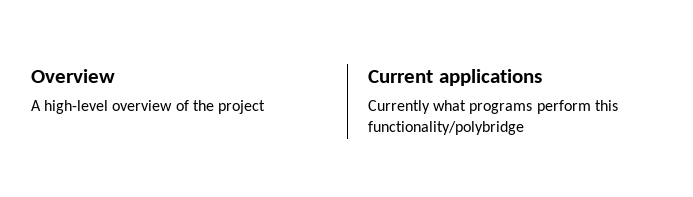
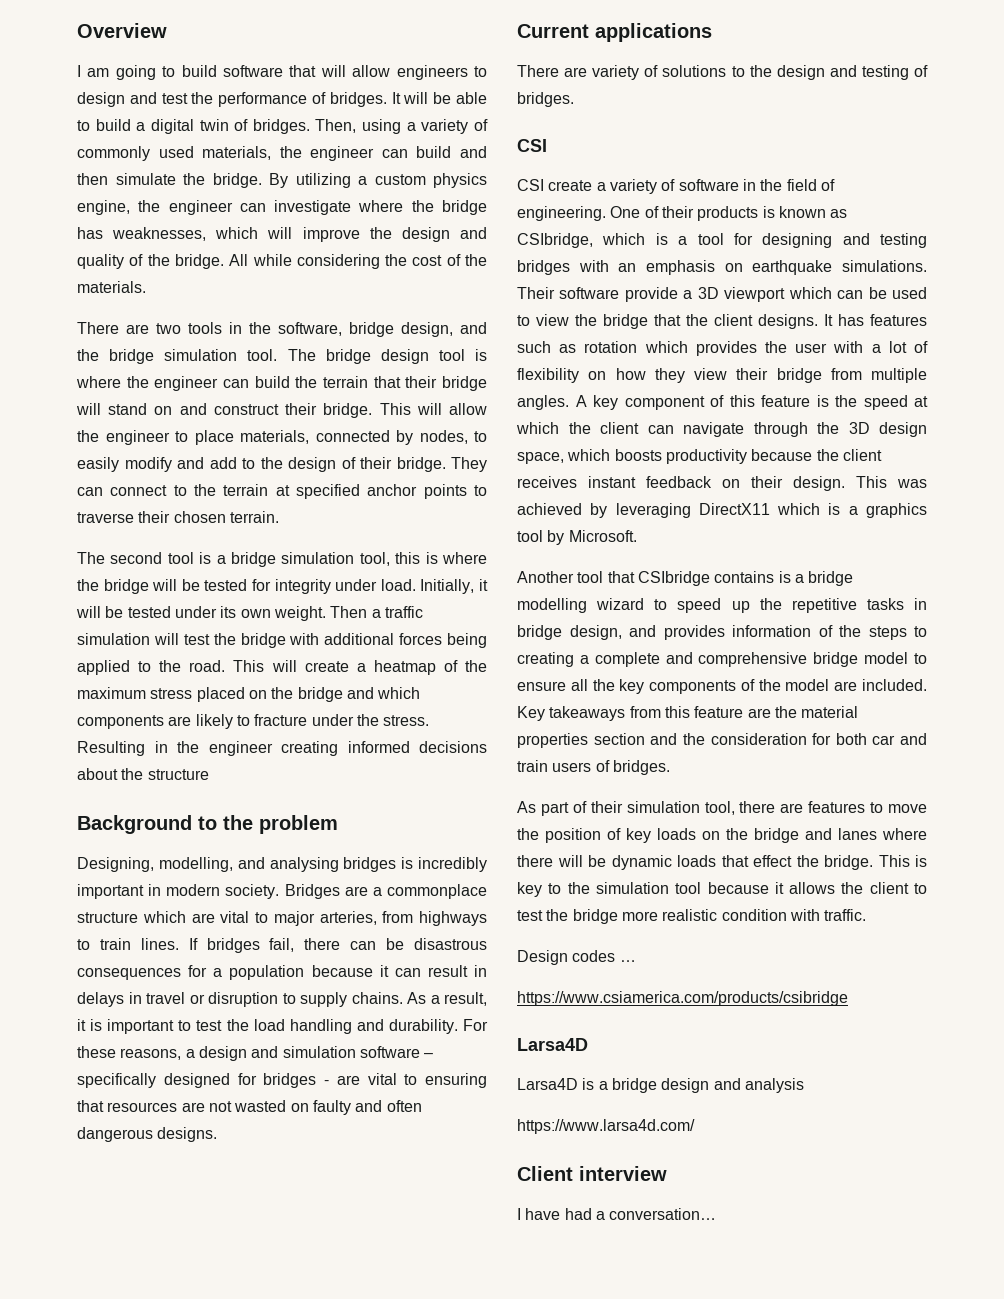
- A high-level overview of the project
+ I am going to build software that will allow engineers to design and test the performance of bridges. It will be able to build a digital twin of bridges. Then, using a variety of commonly used materials, the engineer can build and then simulate the bridge. By utilizing a custom physics engine, the engineer can investigate where the bridge has weaknesses, which will improve the design and quality of the bridge. All while considering the cost of the materials.
+ There are two tools in the software, bridge design, and the bridge simulation tool. The bridge design tool is where the engineer can build the terrain that their bridge will stand on and construct their bridge. This will allow the engineer to place materials, connected by nodes, to easily modify and add to the design of their bridge. They can connect to the terrain at specified anchor points to traverse their chosen terrain.
+ The second tool is a bridge simulation tool, this is where the bridge will be tested for integrity under load. Initially, it will be tested under its own weight. Then a traffic simulation will test the bridge with additional forces being applied to the road. This will create a heatmap of the maximum stress placed on the bridge and which components are likely to fracture under the stress. Resulting in the engineer creating informed decisions about the structure
+ Background to the problem
+ Designing, modelling, and analysing bridges is incredibly important in modern society. Bridges are a commonplace structure which are vital to major arteries, from highways to train lines. If bridges fail, there can be disastrous consequences for a population because it can result in delays in travel or disruption to supply chains. As a result, it is important to test the load handling and durability. For these reasons, a design and simulation software – specifically designed for bridges - are vital to ensuring that resources are not wasted on faulty and often dangerous designs.
  Current applications
- Currently what programs perform this functionality/polybridge
+ There are variety of solutions to the design and testing of bridges.
+ CSI
+ CSI create a variety of software in the field of engineering. One of their products is known as CSIbridge, which is a tool for designing and testing bridges with an emphasis on earthquake simulations. Their software provide a 3D viewport which can be used to view the bridge that the client designs. It has features such as rotation which provides the user with a lot of flexibility on how they view their bridge from multiple angles. A key component of this feature is the speed at which the client can navigate through the 3D design space, which boosts productivity because the client receives instant feedback on their design. This was achieved by leveraging DirectX11 which is a graphics tool by Microsoft.
+ Another tool that CSIbridge contains is a bridge modelling wizard to speed up the repetitive tasks in bridge design, and provides information of the steps to creating a complete and comprehensive bridge model to ensure all the key components of the model are included. Key takeaways from this feature are the material properties section and the consideration for both car and train users of bridges.
+ As part of their simulation tool, there are features to move the position of key loads on the bridge and lanes where there will be dynamic loads that effect the bridge. This is key to the simulation tool because it allows the client to test the bridge more realistic condition with traffic.
+ Design codes …
+ https://www.csiamerica.com/products/csibridge
+ Larsa4D
+ Larsa4D is a bridge design and analysis
+ https://www.larsa4d.com/
+ Client interview
+ I have had a conversation…

